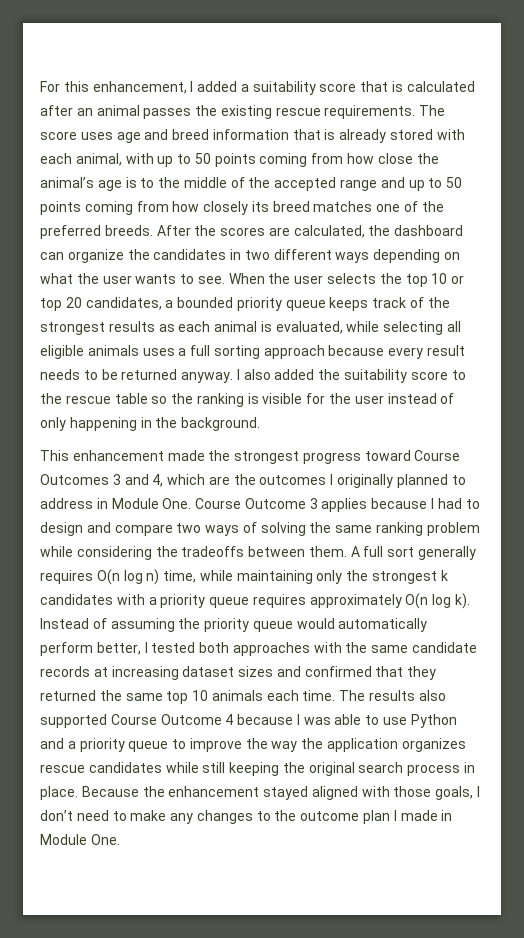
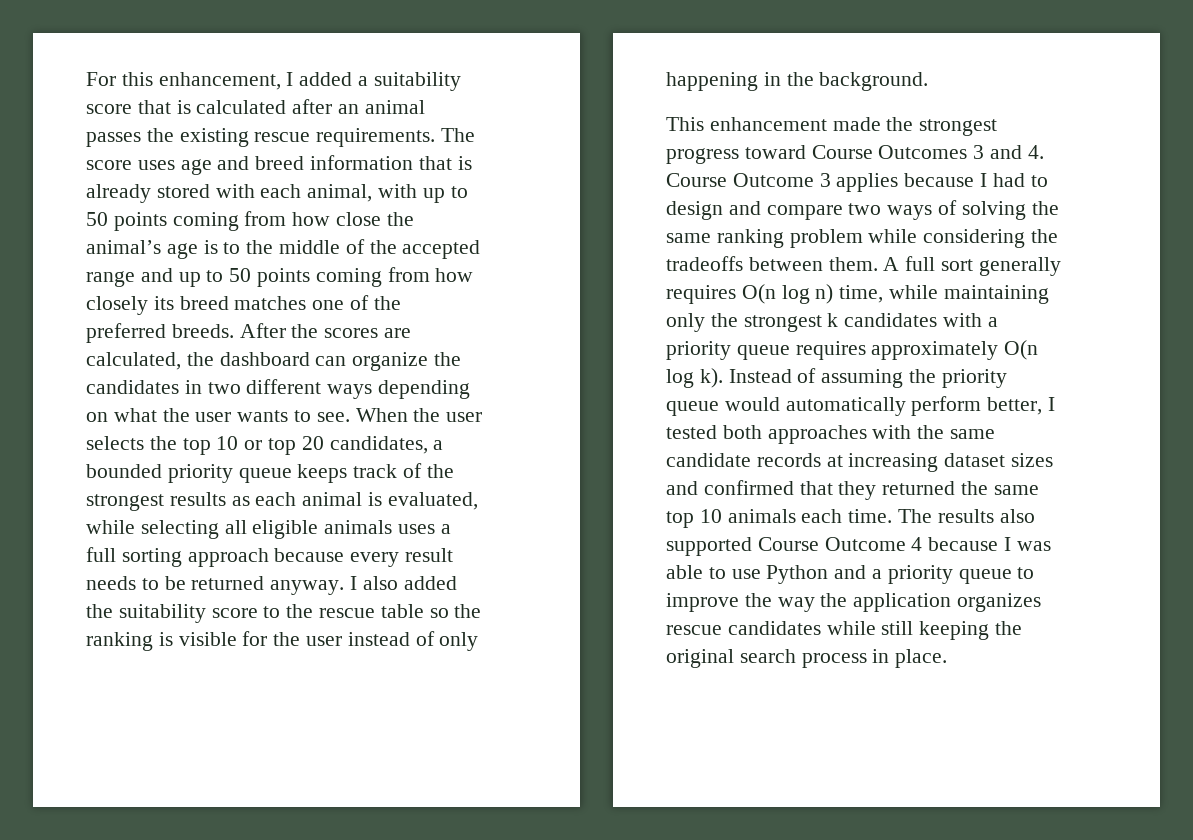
- This enhancement made the strongest progress toward Course Outcomes 3 and 4, which are the outcomes I originally planned to address in Module One. Course Outcome 3 applies because I had to design and compare two ways of solving the same ranking problem while considering the tradeoffs between them.
+ This enhancement made the strongest progress toward Course Outcomes 3 and 4. Course Outcome 3 applies because I had to design and compare two ways of solving the same ranking problem while considering the tradeoffs between them.
- Because the enhancement stayed aligned with those goals, I don’t need to make any changes to the outcome plan I made in Module One.

